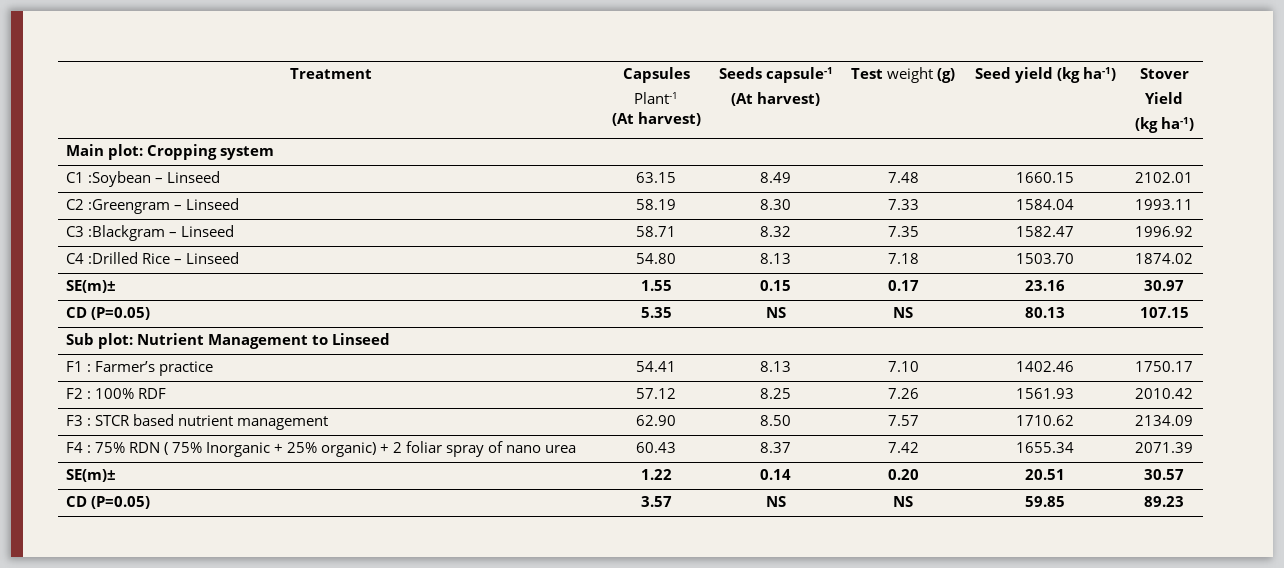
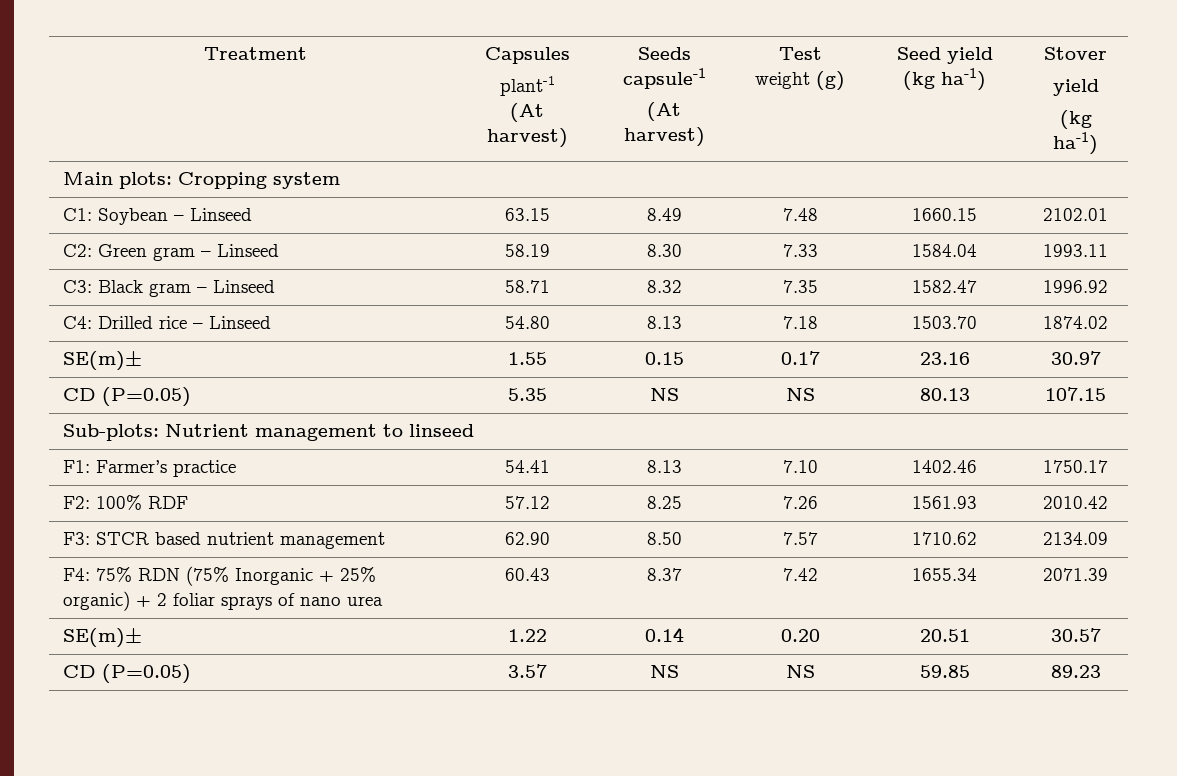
  Treatment | Capsules
- Plant-1
+ plant-1
  (At harvest) | Seeds capsule-1
  (At harvest) | Test weight (g) | Seed yield (kg ha-1) | Stover
- Yield
+ yield
- Main plot: Cropping system
+ Main plots: Cropping system
- C1 :Soybean – Linseed | 63.15 | 8.49 | 7.48 | 1660.15 | 2102.01
+ C1: Soybean – Linseed | 63.15 | 8.49 | 7.48 | 1660.15 | 2102.01
- C2 :Greengram – Linseed | 58.19 | 8.30 | 7.33 | 1584.04 | 1993.11
+ C2: Green gram – Linseed | 58.19 | 8.30 | 7.33 | 1584.04 | 1993.11
- C3 :Blackgram – Linseed | 58.71 | 8.32 | 7.35 | 1582.47 | 1996.92
+ C3: Black gram – Linseed | 58.71 | 8.32 | 7.35 | 1582.47 | 1996.92
- C4 :Drilled Rice – Linseed | 54.80 | 8.13 | 7.18 | 1503.70 | 1874.02
+ C4: Drilled rice – Linseed | 54.80 | 8.13 | 7.18 | 1503.70 | 1874.02
- Sub plot: Nutrient Management to Linseed
- F1 : Farmer’s practice | 54.41 | 8.13 | 7.10 | 1402.46 | 1750.17
+ Sub-plots: Nutrient management to linseed
+ F1: Farmer’s practice | 54.41 | 8.13 | 7.10 | 1402.46 | 1750.17
- F2 : 100% RDF | 57.12 | 8.25 | 7.26 | 1561.93 | 2010.42
+ F2: 100% RDF | 57.12 | 8.25 | 7.26 | 1561.93 | 2010.42
- F3 : STCR based nutrient management | 62.90 | 8.50 | 7.57 | 1710.62 | 2134.09
+ F3: STCR based nutrient management | 62.90 | 8.50 | 7.57 | 1710.62 | 2134.09
- F4 : 75% RDN ( 75% Inorganic + 25% organic) + 2 foliar spray of nano urea | 60.43 | 8.37 | 7.42 | 1655.34 | 2071.39
+ F4: 75% RDN (75% Inorganic + 25% organic) + 2 foliar sprays of nano urea | 60.43 | 8.37 | 7.42 | 1655.34 | 2071.39

